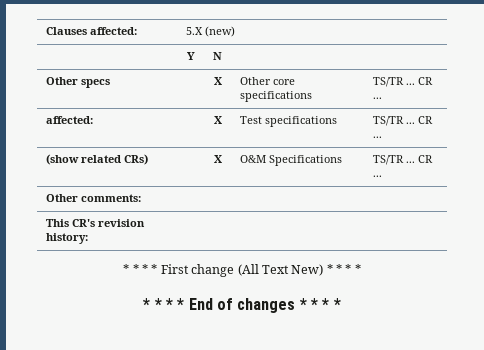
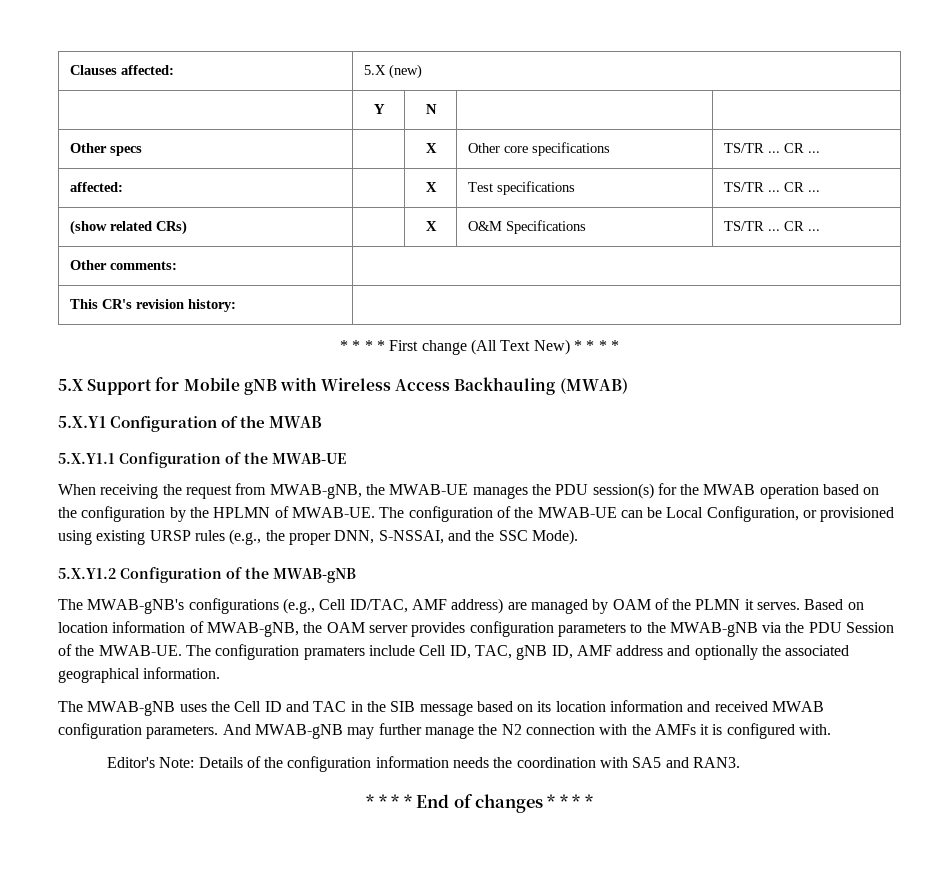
+ 5.X Support for Mobile gNB with Wireless Access Backhauling (MWAB)
+ 5.X.Y1 Configuration of the MWAB
+ 5.X.Y1.1 Configuration of the MWAB-UE
+ When receiving the request from MWAB-gNB, the MWAB-UE manages the PDU session(s) for the MWAB operation based on the configuration by the HPLMN of MWAB-UE. The configuration of the MWAB-UE can be Local Configuration, or provisioned using existing URSP rules (e.g., the proper DNN, S-NSSAI, and the SSC Mode).
+ 5.X.Y1.2 Configuration of the MWAB-gNB
+ The MWAB-gNB's configurations (e.g., Cell ID/TAC, AMF address) are managed by OAM of the PLMN it serves. Based on location information of MWAB-gNB, the OAM server provides configuration parameters to the MWAB-gNB via the PDU Session of the MWAB-UE. The configuration pramaters include Cell ID, TAC, gNB ID, AMF address and optionally the associated geographical information.
+ The MWAB-gNB uses the Cell ID and TAC in the SIB message based on its location information and received MWAB configuration parameters. And MWAB-gNB may further manage the N2 connection with the AMFs it is configured with.
+ Editor's Note: Details of the configuration information needs the coordination with SA5 and RAN3.

